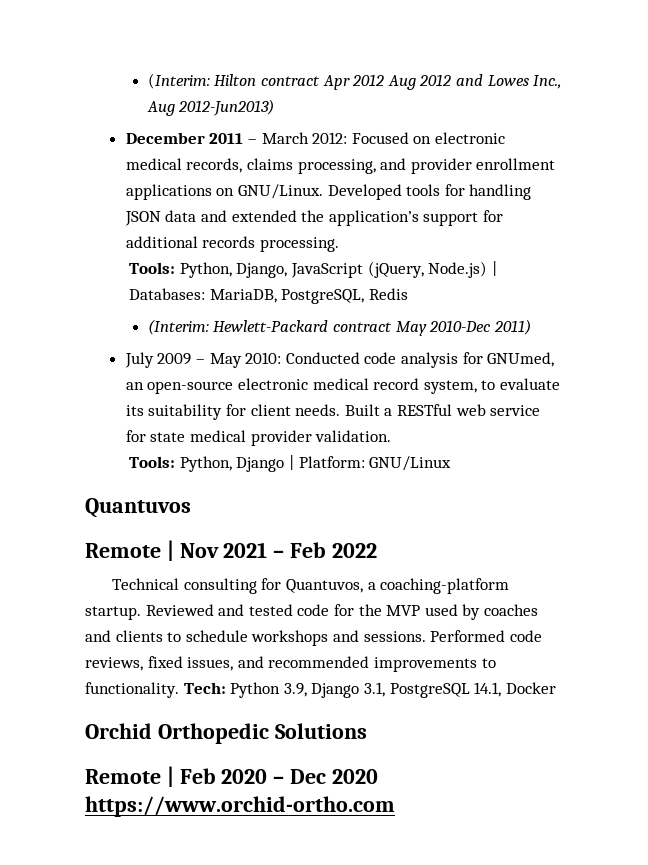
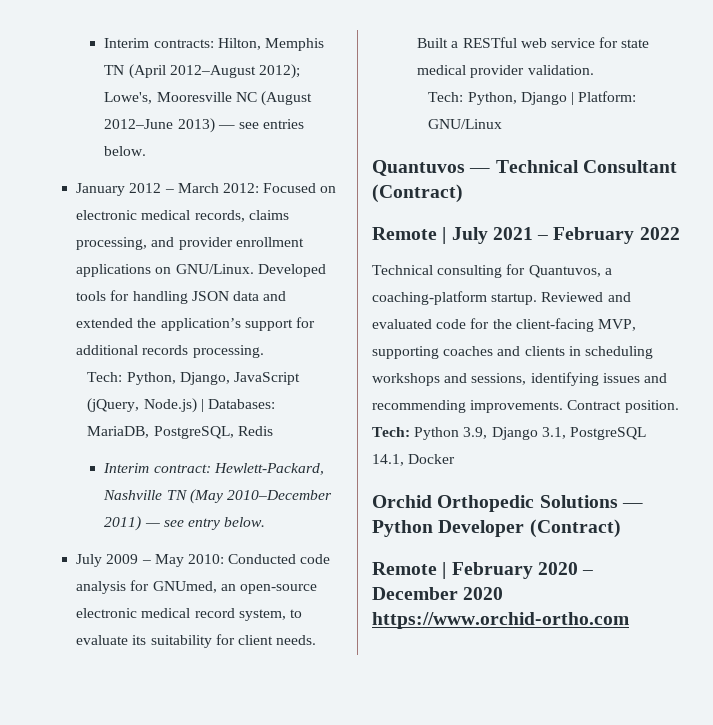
- (Interim: Hilton contract Apr 2012 Aug 2012 and Lowes Inc., Aug 2012-Jun2013)
- December 2011 – March 2012: Focused on electronic medical records, claims processing, and provider enrollment applications on GNU/Linux.
+ Interim contracts: Hilton, Memphis TN (April 2012–August 2012); Lowe's, Mooresville NC (August 2012–June 2013) — see entries below.
+ January 2012 – March 2012: Focused on electronic medical records, claims processing, and provider enrollment applications on GNU/Linux.
- Tools: Python, Django, JavaScript (jQuery, Node.js) | Databases: MariaDB, PostgreSQL, Redis
+ Tech: Python, Django, JavaScript (jQuery, Node.js) | Databases: MariaDB, PostgreSQL, Redis
- (Interim: Hewlett-Packard contract May 2010-Dec 2011)
+ Interim contract: Hewlett-Packard, Nashville TN (May 2010–December 2011) — see entry below.
- Tools: Python, Django | Platform: GNU/Linux
+ Tech: Python, Django | Platform: GNU/Linux
- Quantuvos
- Remote | Nov 2021 – Feb 2022
+ Quantuvos — Technical Consultant (Contract)
+ Remote | July 2021 – February 2022
- Reviewed and tested code for the MVP used by coaches and clients to schedule workshops and sessions. Performed code reviews, fixed issues, and recommended improvements to functionality.
+ Reviewed and evaluated code for the client-facing MVP, supporting coaches and clients in scheduling workshops and sessions, identifying issues and recommending improvements. Contract position.
- Orchid Orthopedic Solutions
- Remote | Feb 2020 – Dec 2020 https://www.orchid-ortho.com
+ Orchid Orthopedic Solutions — Python Developer (Contract)
+ Remote | February 2020 – December 2020 https://www.orchid-ortho.com

